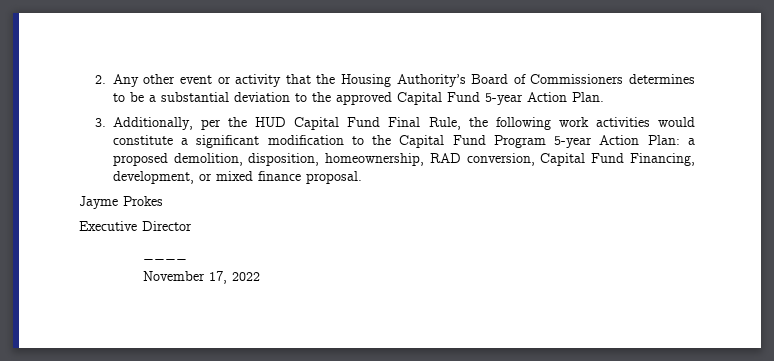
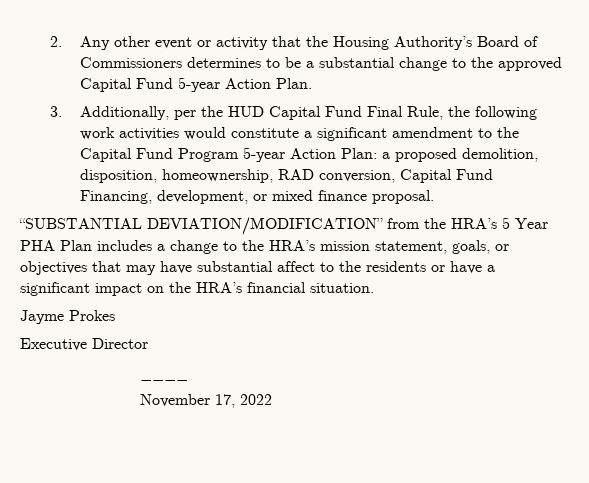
- 2. Any other event or activity that the Housing Authority’s Board of Commissioners determines to be a substantial deviation to the approved Capital Fund 5-year Action Plan.
+ 2. Any other event or activity that the Housing Authority’s Board of Commissioners determines to be a substantial change to the approved Capital Fund 5-year Action Plan.
- 3. Additionally, per the HUD Capital Fund Final Rule, the following work activities would constitute a significant modification to the Capital Fund Program 5-year Action Plan: a proposed demolition, disposition, homeownership, RAD conversion, Capital Fund Financing, development, or mixed finance proposal.
+ 3. Additionally, per the HUD Capital Fund Final Rule, the following work activities would constitute a significant amendment to the Capital Fund Program 5-year Action Plan: a proposed demolition, disposition, homeownership, RAD conversion, Capital Fund Financing, development, or mixed finance proposal.
+ “SUBSTANTIAL DEVIATION/MODIFICATION” from the HRA’s 5 Year PHA Plan includes a change to the HRA’s mission statement, goals, or objectives that may have substantial affect to the residents or have a significant impact on the HRA’s financial situation.

